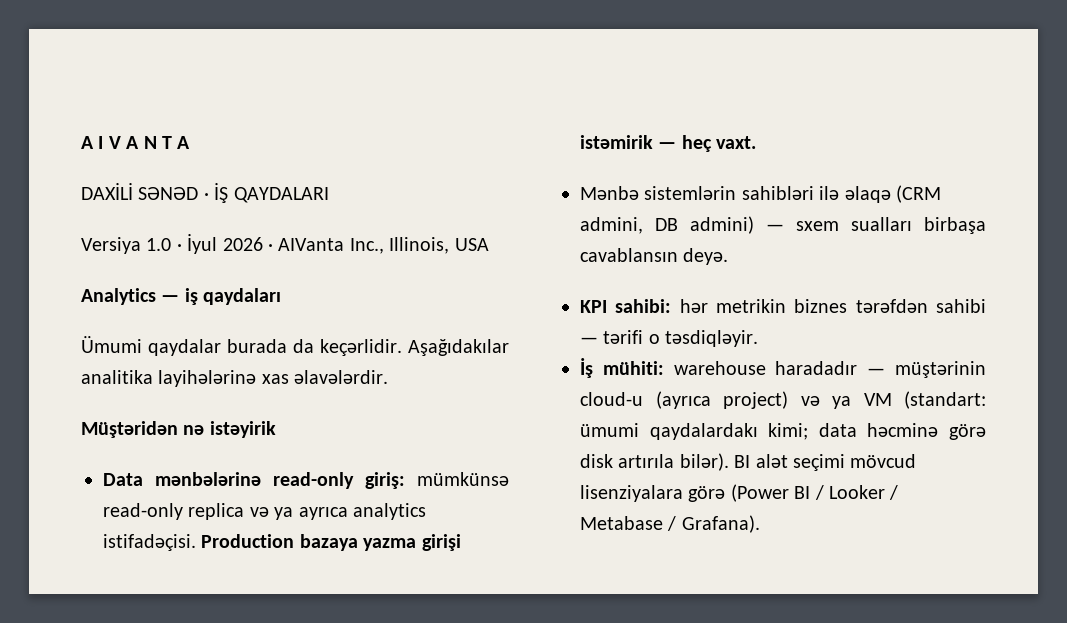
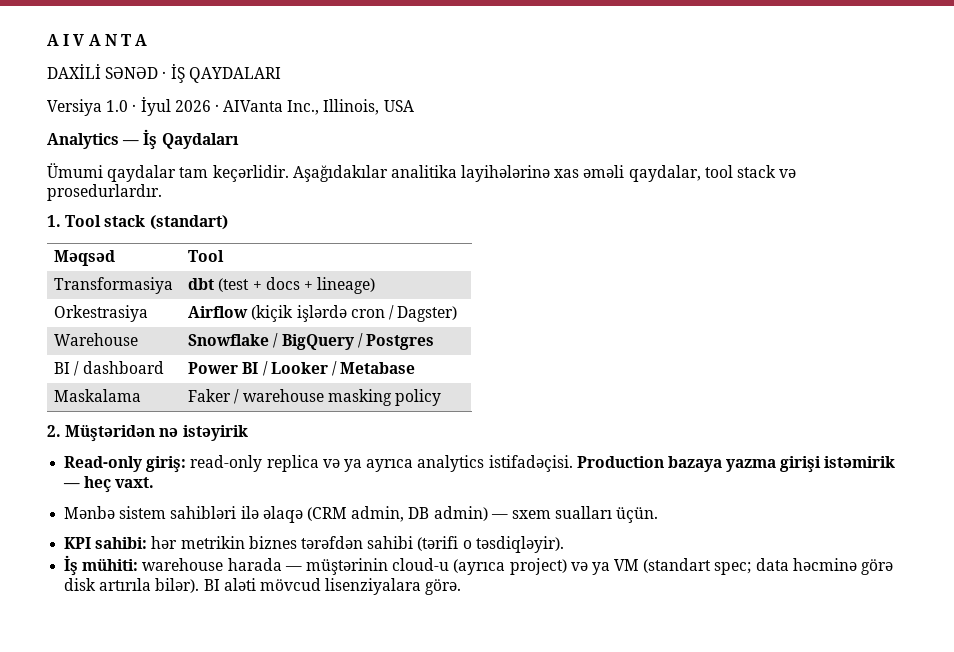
- Analytics — iş qaydaları
+ Analytics — İş Qaydaları
- Ümumi qaydalar burada da keçərlidir.
+ Ümumi qaydalar tam keçərlidir.
- Aşağıdakılar analitika layihələrinə xas əlavələrdir.
- Müştəridən nə istəyirik
- Data mənbələrinə read-only giriş: mümkünsə read-only replica və ya ayrıca analytics istifadəçisi.
+ Aşağıdakılar analitika layihələrinə xas əməli qaydalar, tool stack və prosedurlardır.
+ 1. Tool stack (standart)
+ Məqsəd | Tool
+ Transformasiya | dbt (test + docs + lineage)
+ Orkestrasiya | Airflow (kiçik işlərdə cron / Dagster)
+ Warehouse | Snowflake / BigQuery / Postgres
+ BI / dashboard | Power BI / Looker / Metabase
+ Maskalama | Faker / warehouse masking policy
+ 2. Müştəridən nə istəyirik
+ Read-only giriş: read-only replica və ya ayrıca analytics istifadəçisi.
- Mənbə sistemlərin sahibləri ilə əlaqə (CRM admini, DB admini) — sxem sualları birbaşa cavablansın deyə.
+ Mənbə sistem sahibləri ilə əlaqə (CRM admin, DB admin) — sxem sualları üçün.
- KPI sahibi: hər metrikin biznes tərəfdən sahibi — tərifi o təsdiqləyir.
+ KPI sahibi: hər metrikin biznes tərəfdən sahibi (tərifi o təsdiqləyir).
- İş mühiti: warehouse haradadır — müştərinin cloud-u (ayrıca project) və ya VM (standart: ümumi qaydalardakı kimi; data həcminə görə disk artırıla bilər).
+ İş mühiti: warehouse harada — müştərinin cloud-u (ayrıca project) və ya VM (standart spec; data həcminə görə disk artırıla bilər).
- BI alət seçimi mövcud lisenziyalara görə (Power BI / Looker / Metabase / Grafana).
+ BI aləti mövcud lisenziyalara görə.

